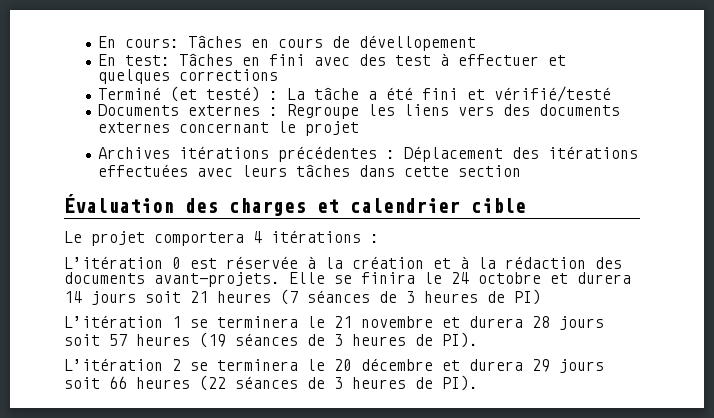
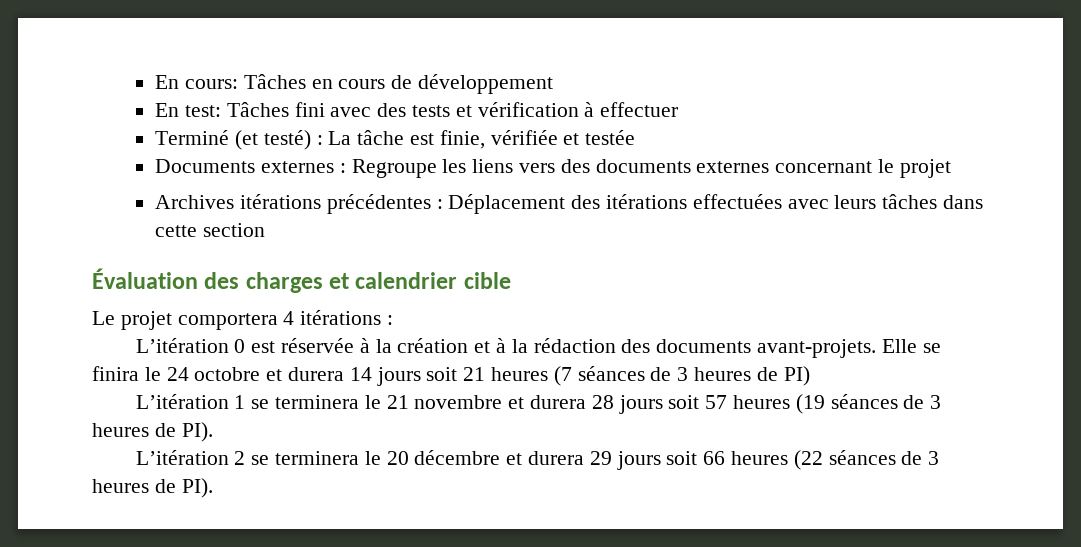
- En cours: Tâches en cours de dévellopement
+ En cours: Tâches en cours de développement
- En test: Tâches en fini avec des test à effectuer et quelques corrections
+ En test: Tâches fini avec des tests et vérification à effectuer
- Terminé (et testé) : La tâche a été fini et vérifié/testé
+ Terminé (et testé) : La tâche est finie, vérifiée et testée

